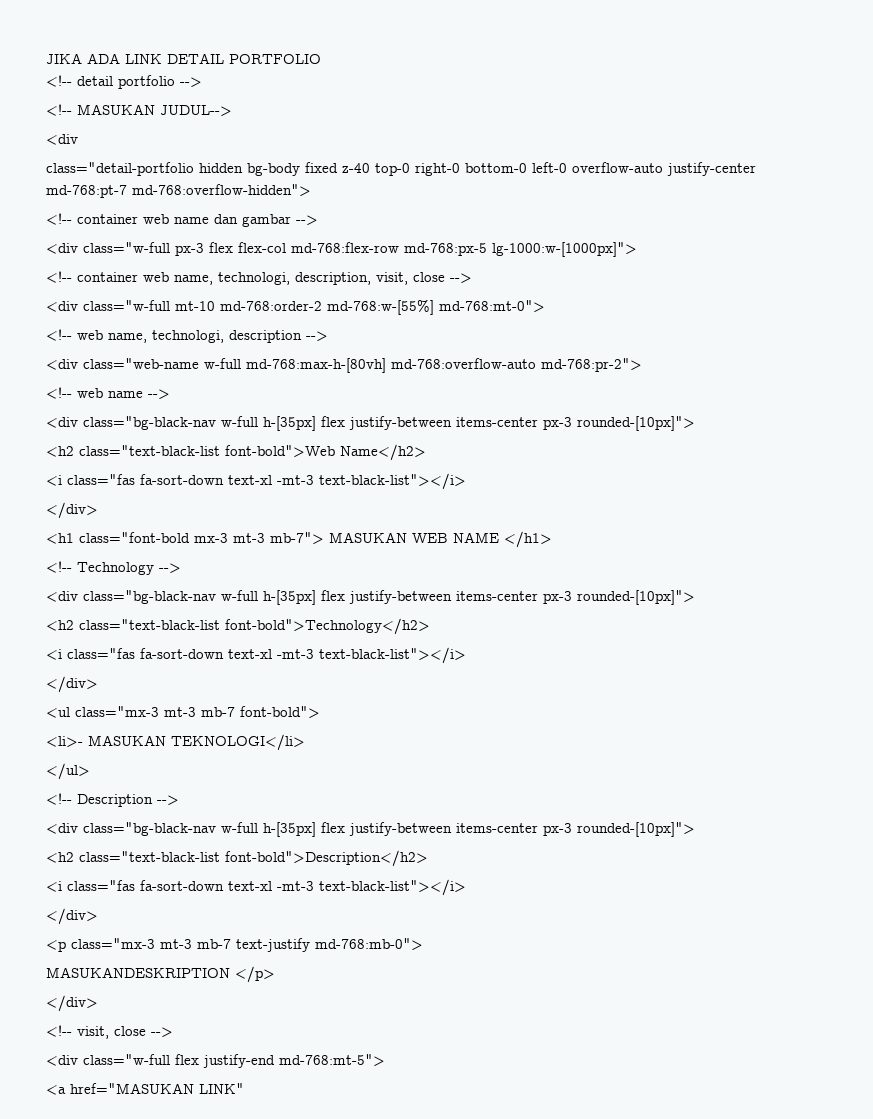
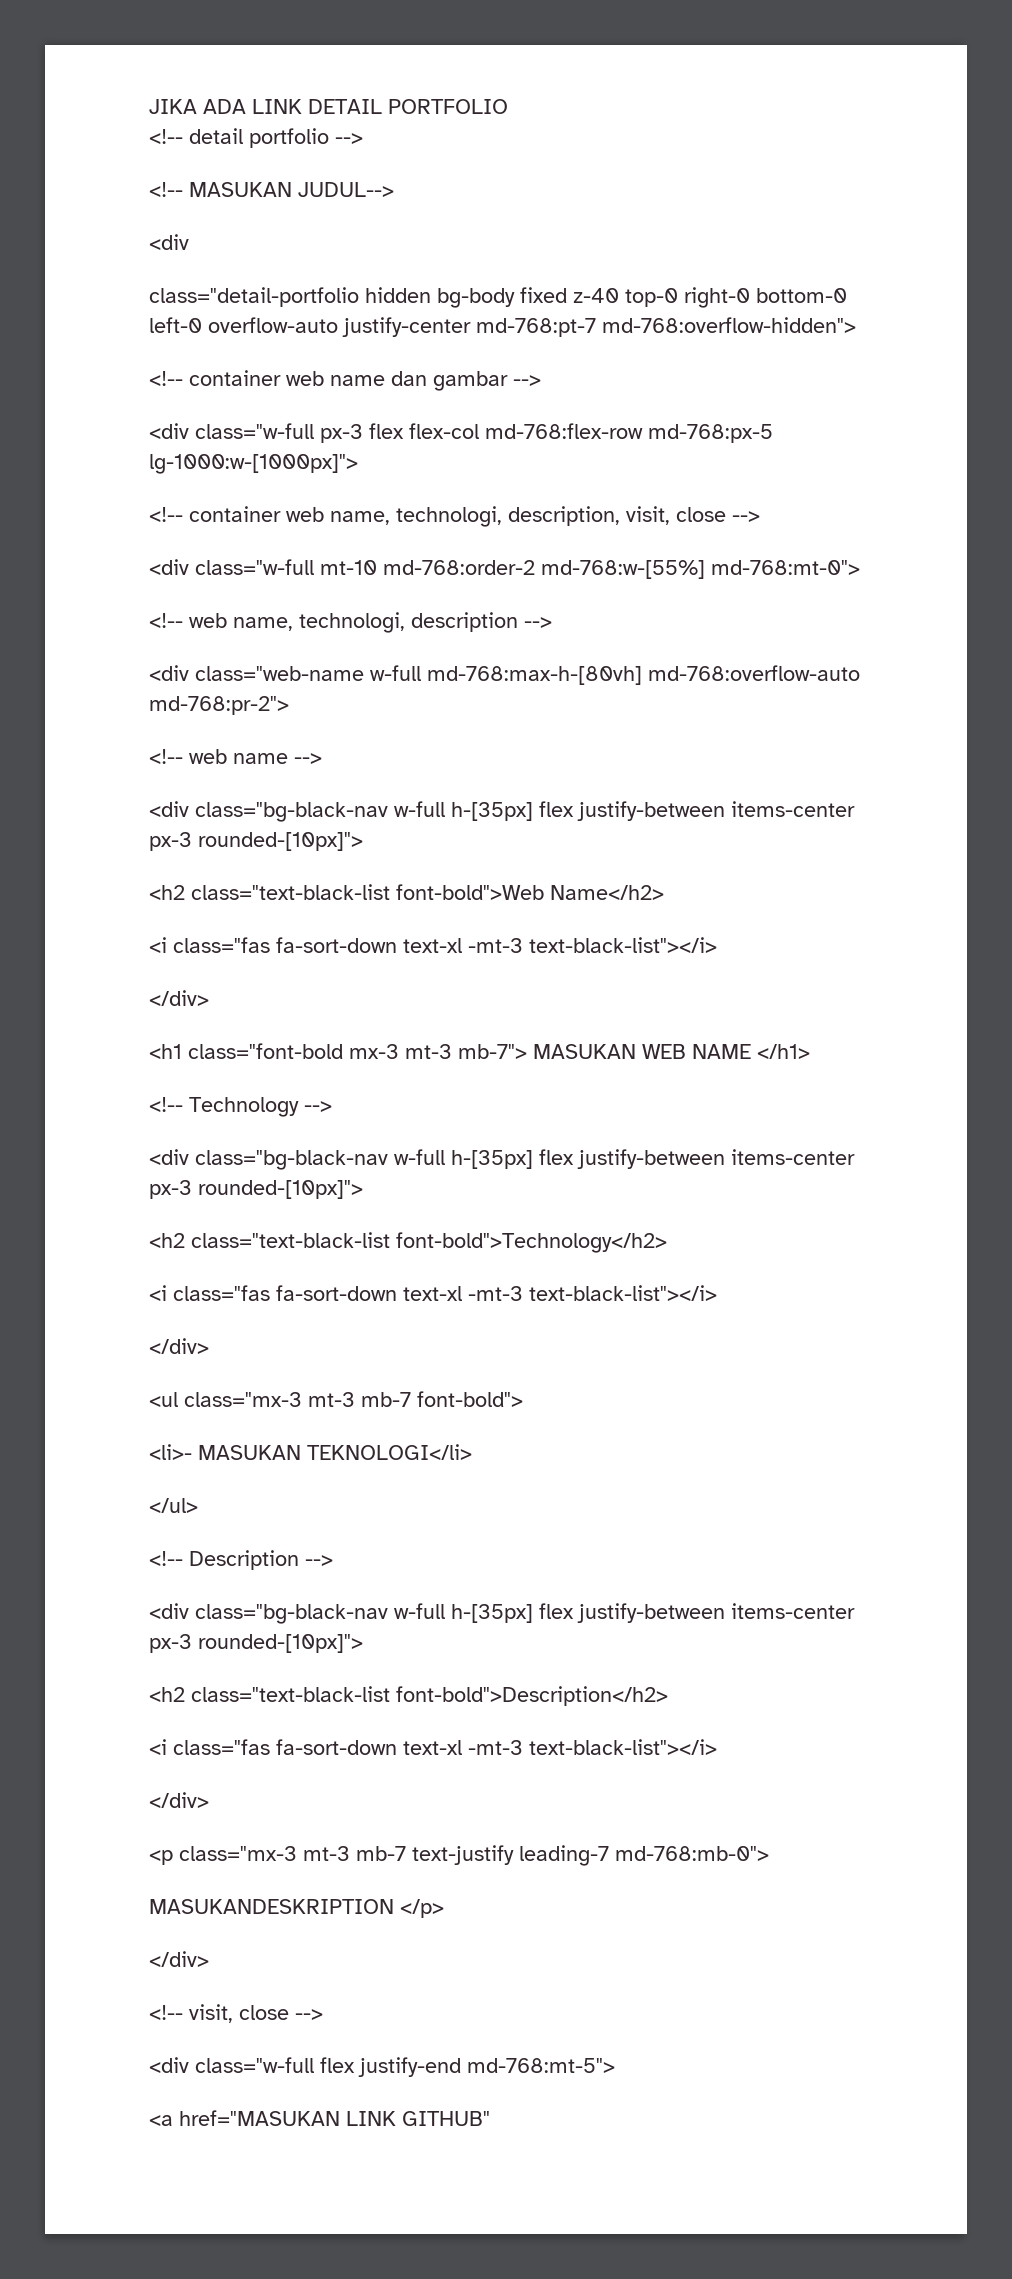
- <p class="mx-3 mt-3 mb-7 text-justify md-768:mb-0">
+ <p class="mx-3 mt-3 mb-7 text-justify leading-7 md-768:mb-0">
- <a href="MASUKAN LINK"
+ <a href="MASUKAN LINK GITHUB"

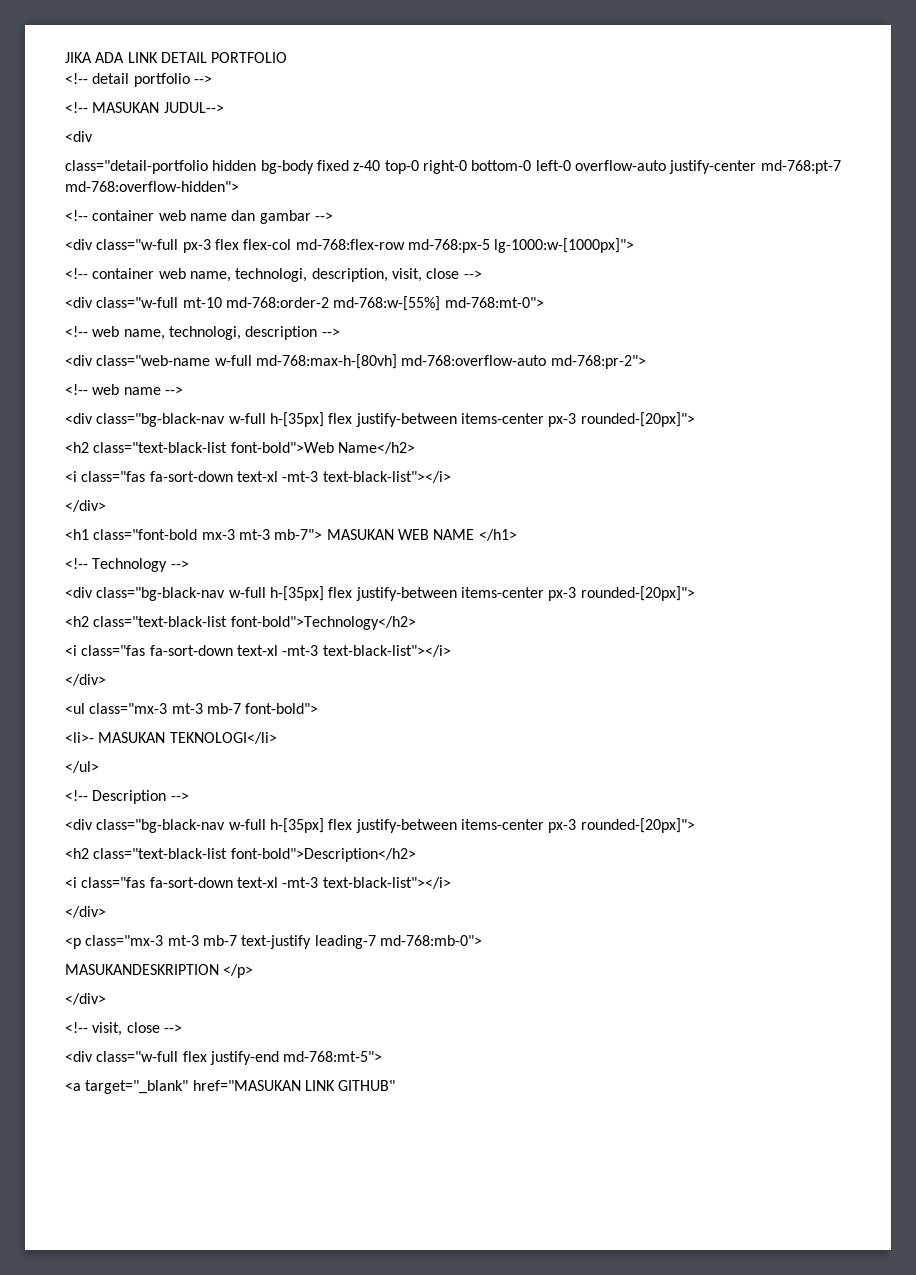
  <!-- web name -->
- <div class="bg-black-nav w-full h-[35px] flex justify-between items-center px-3 rounded-[10px]">
+ <div class="bg-black-nav w-full h-[35px] flex justify-between items-center px-3 rounded-[20px]">
  <!-- Technology -->
- <div class="bg-black-nav w-full h-[35px] flex justify-between items-center px-3 rounded-[10px]">
+ <div class="bg-black-nav w-full h-[35px] flex justify-between items-center px-3 rounded-[20px]">
  <!-- Description -->
- <div class="bg-black-nav w-full h-[35px] flex justify-between items-center px-3 rounded-[10px]">
+ <div class="bg-black-nav w-full h-[35px] flex justify-between items-center px-3 rounded-[20px]">
- <a href="MASUKAN LINK GITHUB"
+ <a target="_blank" href="MASUKAN LINK GITHUB"

